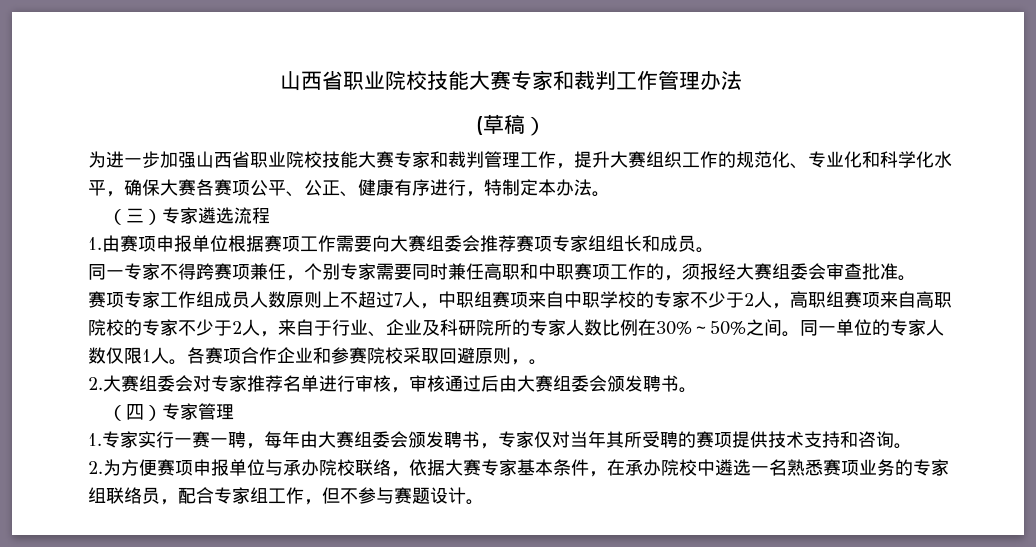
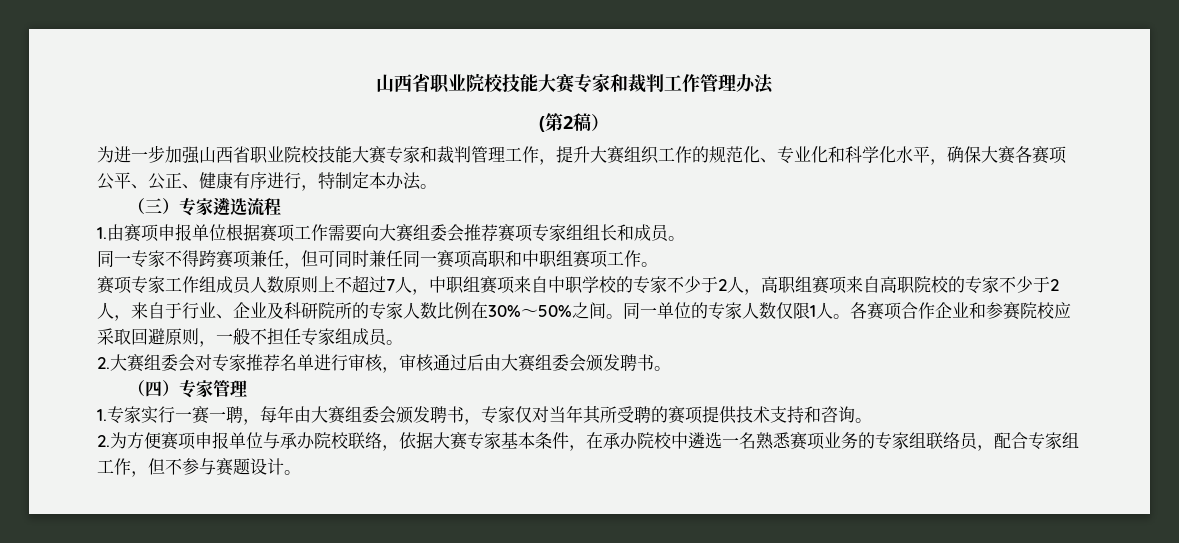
- (草稿）
+ (第2稿）
- 同一专家不得跨赛项兼任，个别专家需要同时兼任高职和中职赛项工作的，须报经大赛组委会审查批准。
+ 同一专家不得跨赛项兼任，但可同时兼任同一赛项高职和中职组赛项工作。
- 各赛项合作企业和参赛院校采取回避原则，。
+ 各赛项合作企业和参赛院校应采取回避原则，一般不担任专家组成员。

